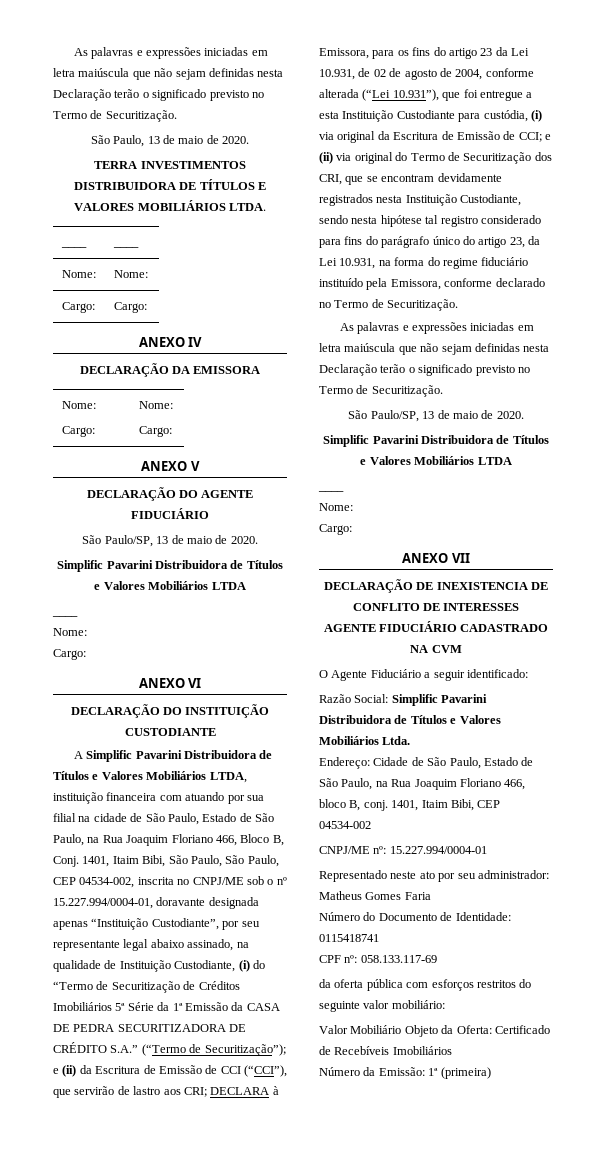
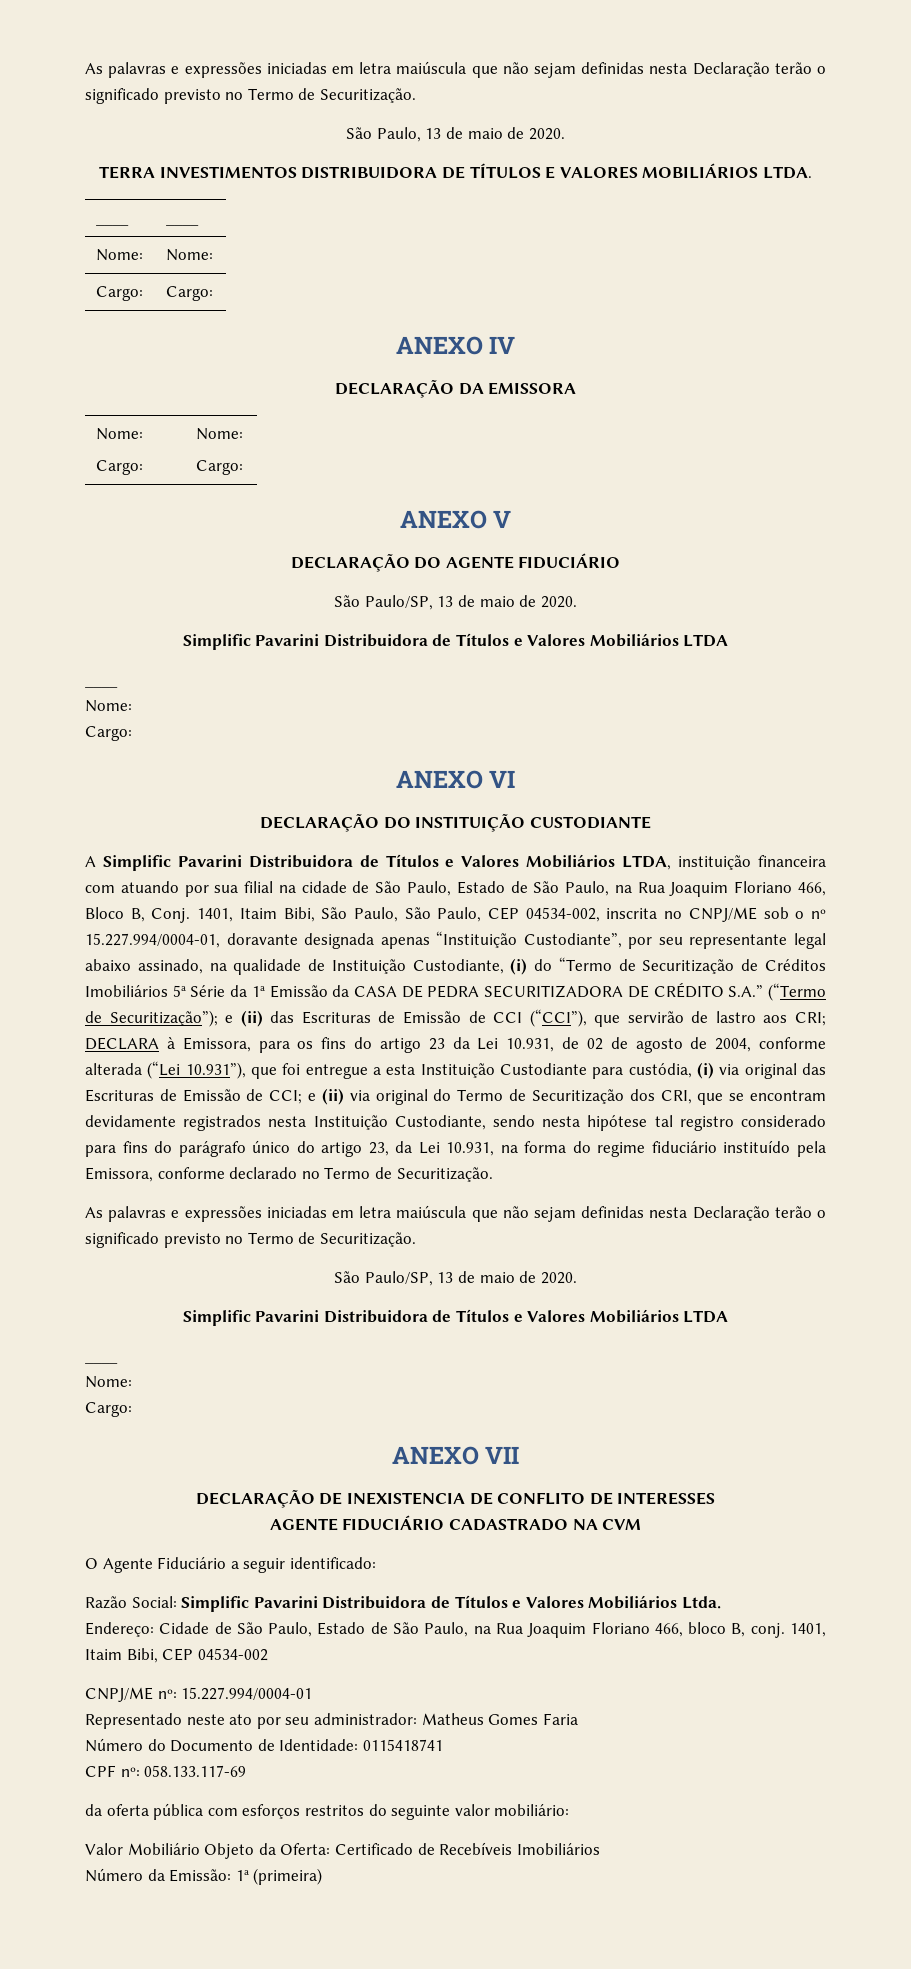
- e (ii) da Escritura de Emissão de CCI (“CCI”), que servirão de lastro aos CRI;
+ e (ii) das Escrituras de Emissão de CCI (“CCI”), que servirão de lastro aos CRI;
- DECLARA à Emissora, para os fins do artigo 23 da Lei 10.931, de 02 de agosto de 2004, conforme alterada (“Lei 10.931”), que foi entregue a esta Instituição Custodiante para custódia, (i) via original da Escritura de Emissão de CCI;
+ DECLARA à Emissora, para os fins do artigo 23 da Lei 10.931, de 02 de agosto de 2004, conforme alterada (“Lei 10.931”), que foi entregue a esta Instituição Custodiante para custódia, (i) via original das Escrituras de Emissão de CCI;

